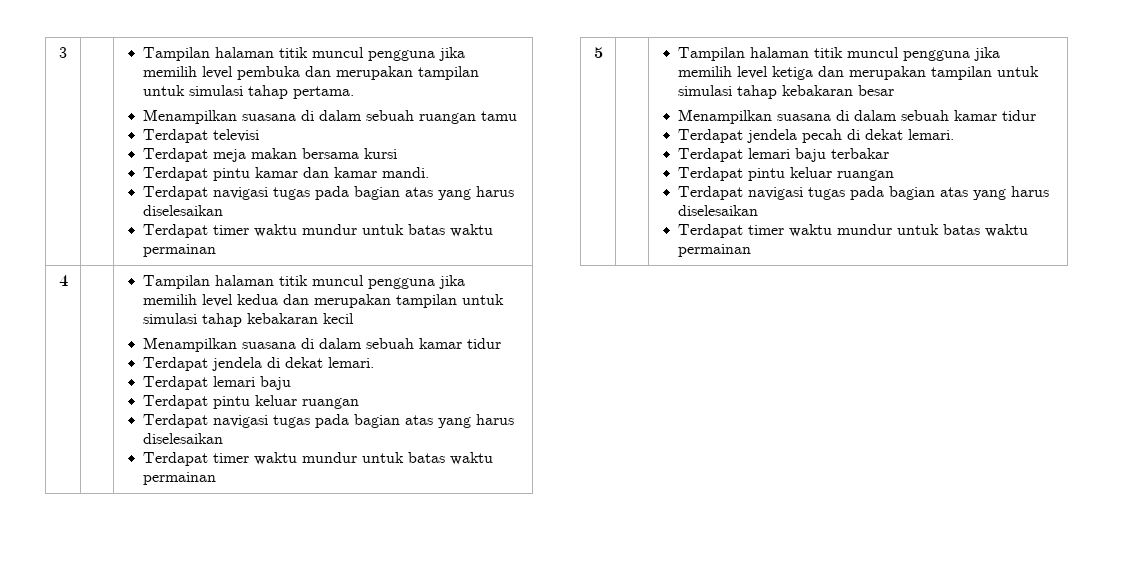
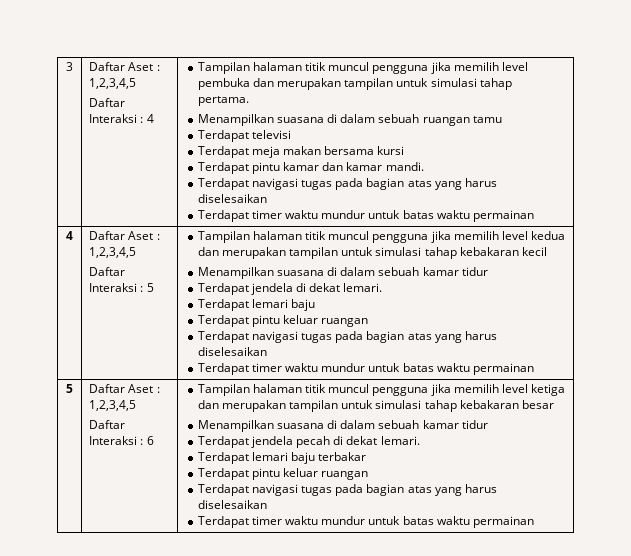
- 3
+ 3 | Daftar Aset : 1,2,3,4,5
+ Daftar Interaksi : 4
- 4
+ 4 | Daftar Aset : 1,2,3,4,5
+ Daftar Interaksi : 5
- 5
+ 5 | Daftar Aset : 1,2,3,4,5
+ Daftar Interaksi : 6

